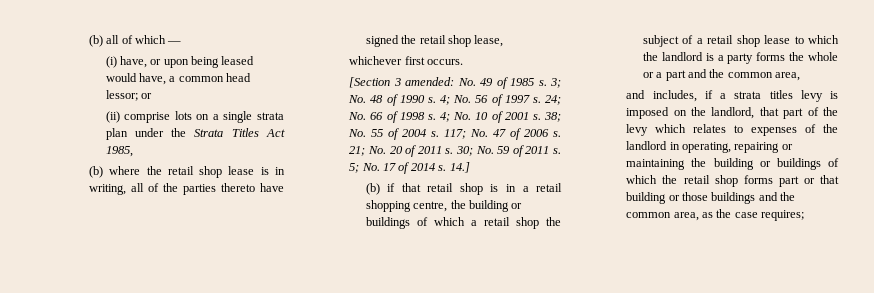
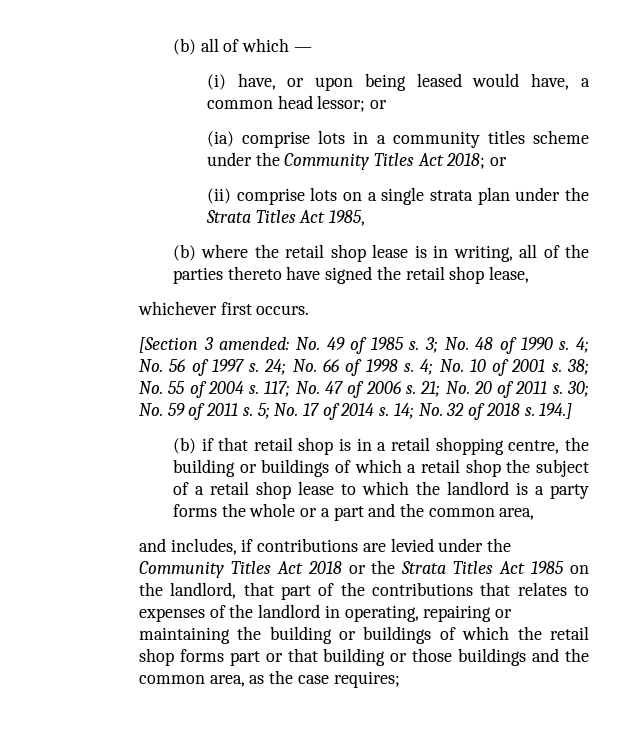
+ (ia) comprise lots in a community titles scheme under the Community Titles Act 2018; or
- 14.]
+ 14; No. 32 of 2018 s. 194.]
- and includes, if a strata titles levy is imposed on the landlord, that part of the levy which relates to expenses of the landlord in operating, repairing or maintaining the building or buildings of which the retail shop forms part or that building or those buildings and the common area, as the case requires;
+ and includes, if contributions are levied under the Community Titles Act 2018 or the Strata Titles Act 1985 on the landlord, that part of the contributions that relates to expenses of the landlord in operating, repairing or maintaining the building or buildings of which the retail shop forms part or that building or those buildings and the common area, as the case requires;

